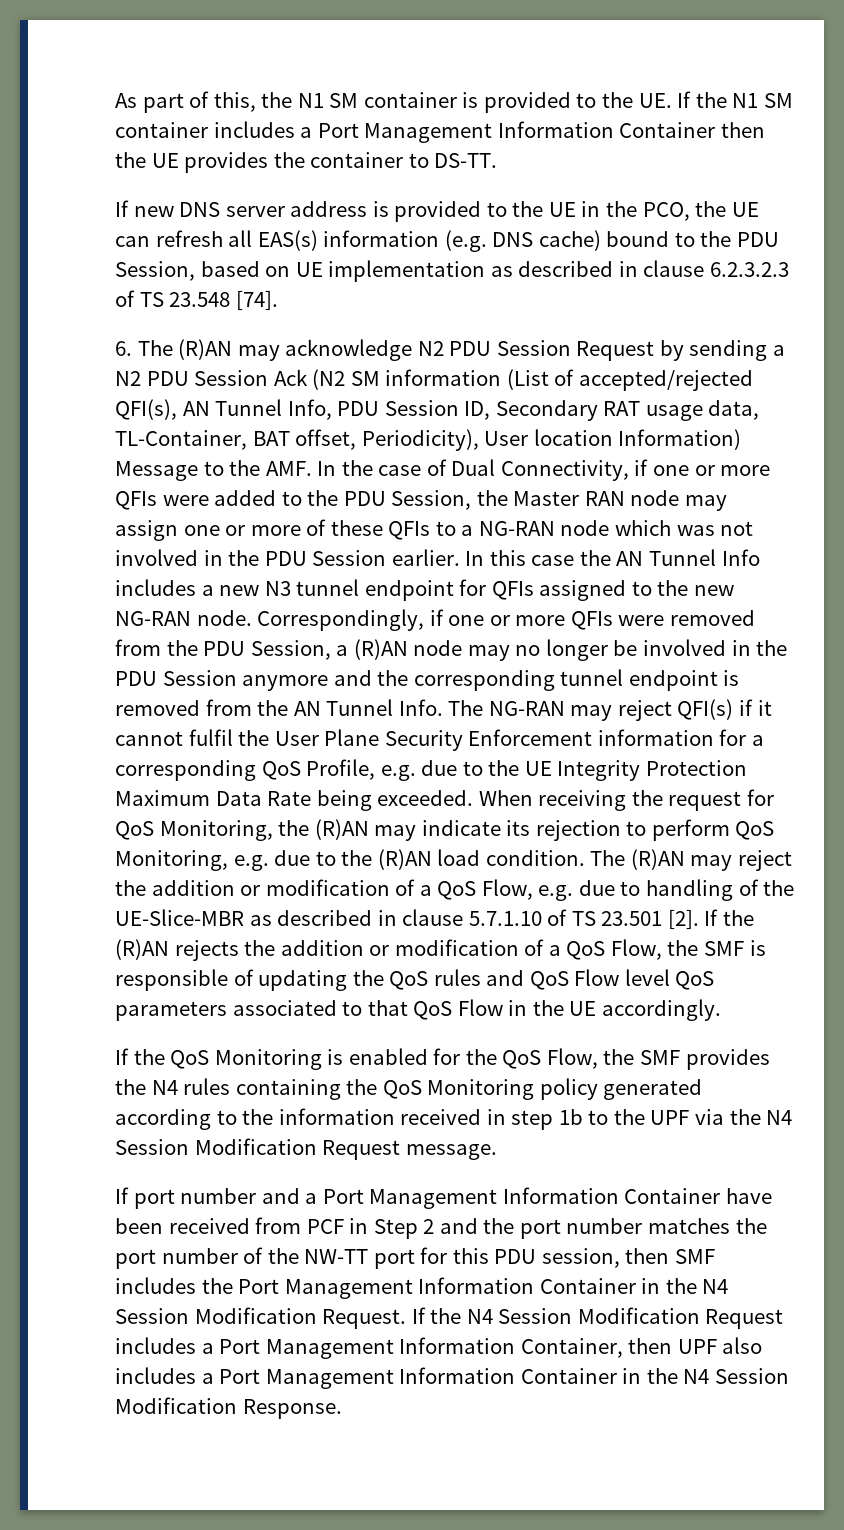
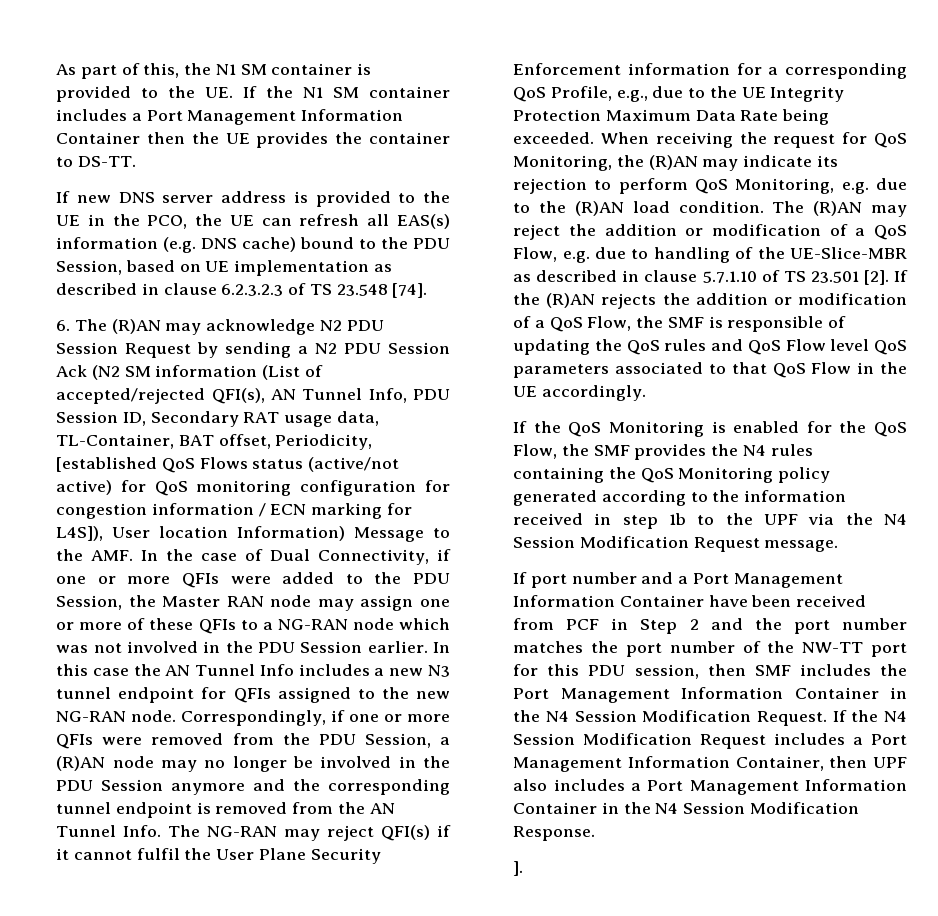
- 6. The (R)AN may acknowledge N2 PDU Session Request by sending a N2 PDU Session Ack (N2 SM information (List of accepted/rejected QFI(s), AN Tunnel Info, PDU Session ID, Secondary RAT usage data, TL-Container, BAT offset, Periodicity), User location Information) Message to the AMF. In the case of Dual Connectivity, if one or more QFIs were added to the PDU Session, the Master RAN node may assign one or more of these QFIs to a NG-RAN node which was not involved in the PDU Session earlier.
+ 6. The (R)AN may acknowledge N2 PDU Session Request by sending a N2 PDU Session Ack (N2 SM information (List of accepted/rejected QFI(s), AN Tunnel Info, PDU Session ID, Secondary RAT usage data, TL-Container, BAT offset, Periodicity, [established QoS Flows status (active/not active) for QoS monitoring configuration for congestion information / ECN marking for L4S]), User location Information) Message to the AMF. In the case of Dual Connectivity, if one or more QFIs were added to the PDU Session, the Master RAN node may assign one or more of these QFIs to a NG-RAN node which was not involved in the PDU Session earlier.
- The NG-RAN may reject QFI(s) if it cannot fulfil the User Plane Security Enforcement information for a corresponding QoS Profile, e.g. due to the UE Integrity Protection Maximum Data Rate being exceeded.
+ The NG-RAN may reject QFI(s) if it cannot fulfil the User Plane Security Enforcement information for a corresponding QoS Profile, e.g., due to the UE Integrity Protection Maximum Data Rate being exceeded.
+ ].

